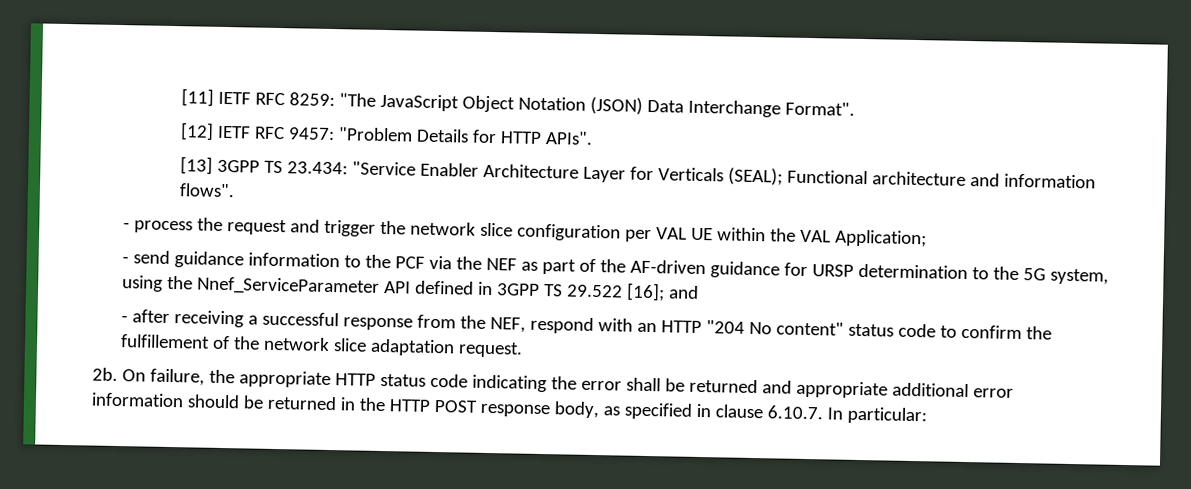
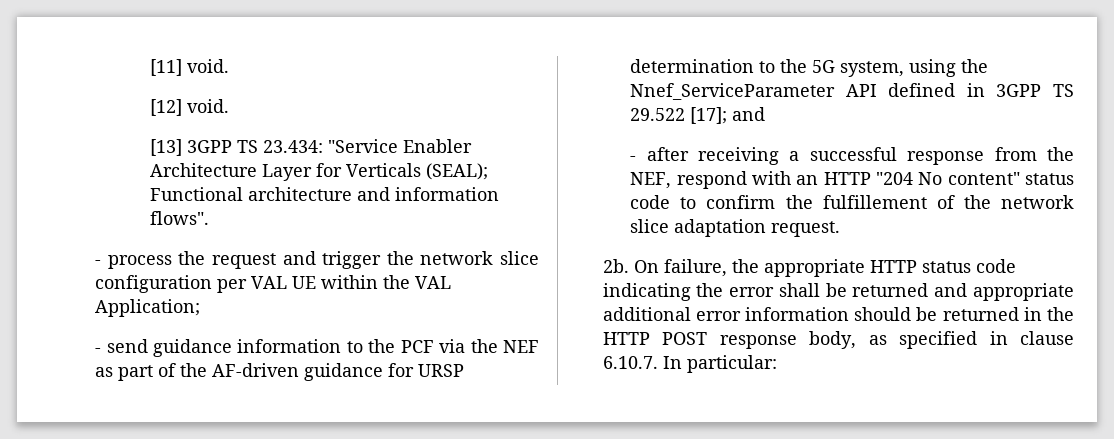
- [11] IETF RFC 8259: "The JavaScript Object Notation (JSON) Data Interchange Format".
- [12] IETF RFC 9457: "Problem Details for HTTP APIs".
+ [11] void.
+ [12] void.
- - send guidance information to the PCF via the NEF as part of the AF-driven guidance for URSP determination to the 5G system, using the Nnef_ServiceParameter API defined in 3GPP TS 29.522 [16]; and
+ - send guidance information to the PCF via the NEF as part of the AF-driven guidance for URSP determination to the 5G system, using the Nnef_ServiceParameter API defined in 3GPP TS 29.522 [17]; and

